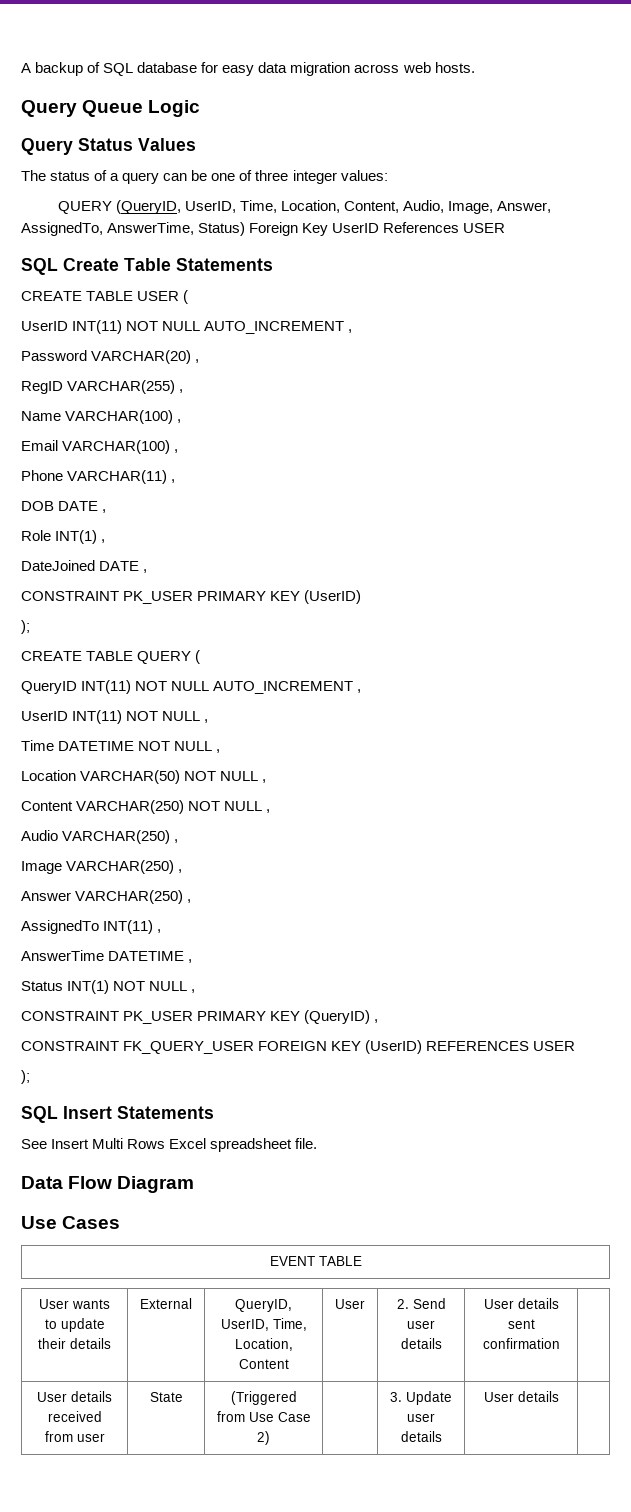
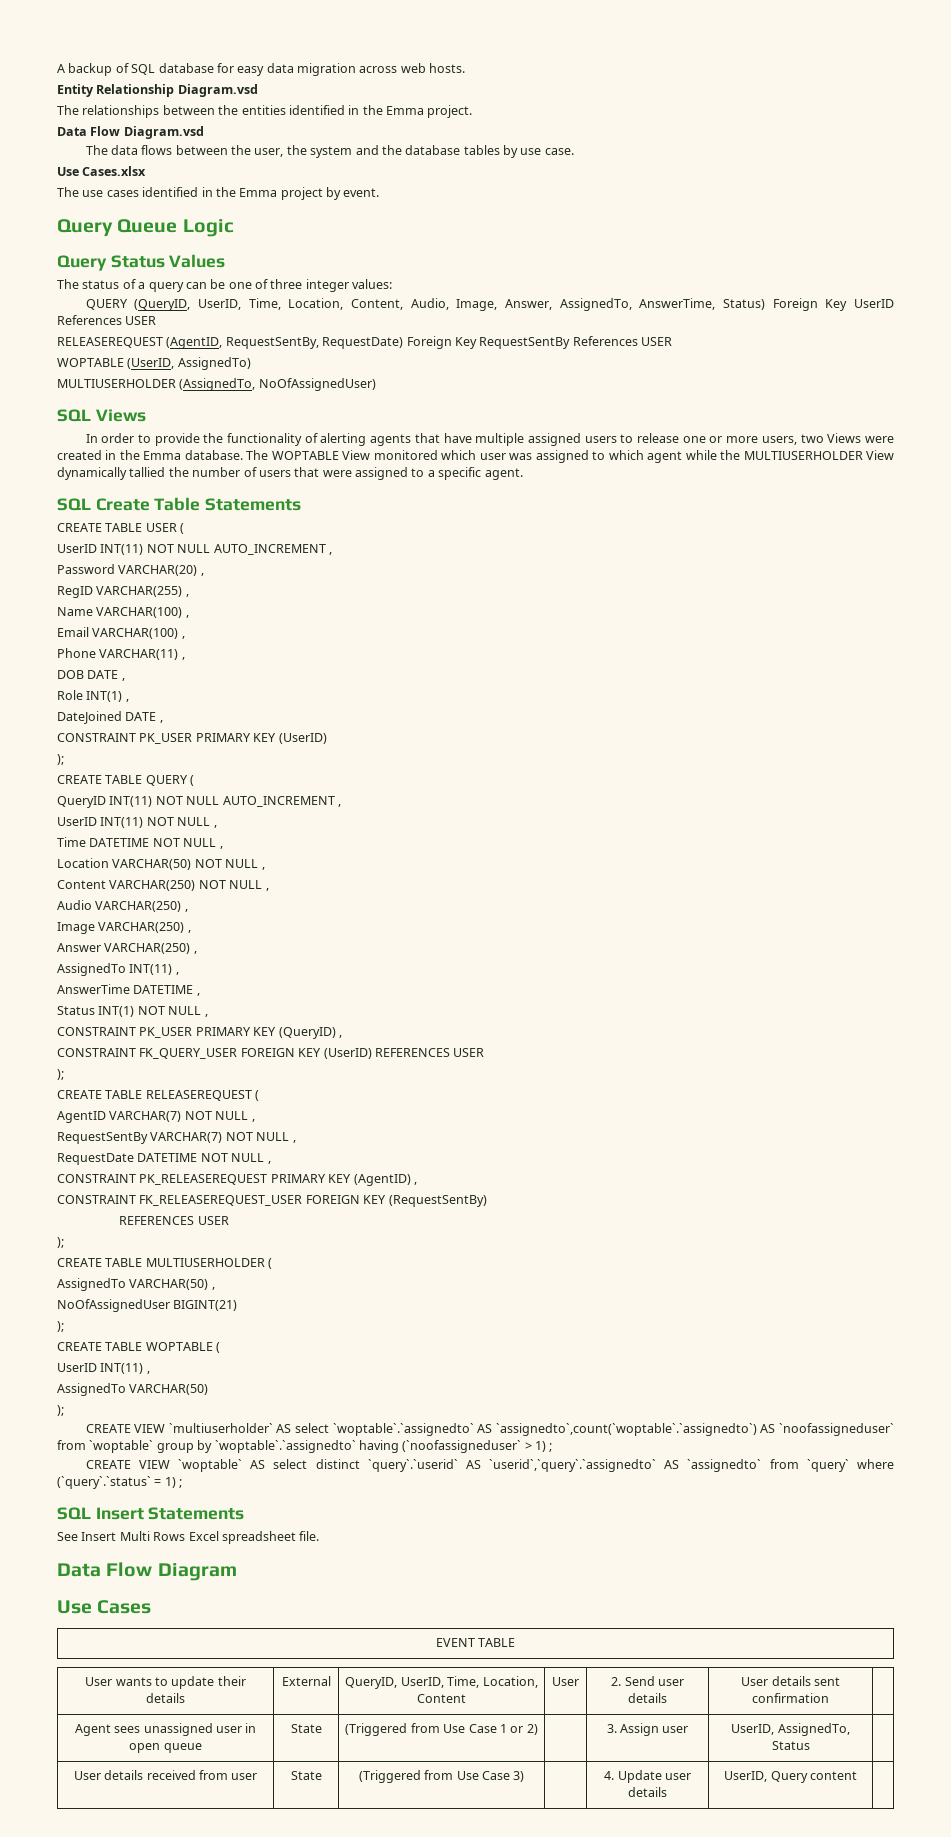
+ Entity Relationship Diagram.vsd
+ The relationships between the entities identified in the Emma project.
+ Data Flow Diagram.vsd
+ The data flows between the user, the system and the database tables by use case.
+ Use Cases.xlsx
+ The use cases identified in the Emma project by event.
+ RELEASEREQUEST (AgentID, RequestSentBy, RequestDate) Foreign Key RequestSentBy References USER
+ WOPTABLE (UserID, AssignedTo)
+ MULTIUSERHOLDER (AssignedTo, NoOfAssignedUser)
+ SQL Views
+ In order to provide the functionality of alerting agents that have multiple assigned users to release one or more users, two Views were created in the Emma database. The WOPTABLE View monitored which user was assigned to which agent while the MULTIUSERHOLDER View dynamically tallied the number of users that were assigned to a specific agent.
+ CREATE TABLE RELEASEREQUEST (
+ AgentID VARCHAR(7) NOT NULL ,
+ RequestSentBy VARCHAR(7) NOT NULL ,
+ RequestDate DATETIME NOT NULL ,
+ CONSTRAINT PK_RELEASEREQUEST PRIMARY KEY (AgentID) ,
+ CONSTRAINT FK_RELEASEREQUEST_USER FOREIGN KEY (RequestSentBy)
+ REFERENCES USER
+ );
+ CREATE TABLE MULTIUSERHOLDER (
+ AssignedTo VARCHAR(50) ,
+ NoOfAssignedUser BIGINT(21)
+ );
+ CREATE TABLE WOPTABLE (
+ UserID INT(11) ,
+ AssignedTo VARCHAR(50)
+ );
+ CREATE VIEW `multiuserholder` AS select `woptable`.`assignedto` AS `assignedto`,count(`woptable`.`assignedto`) AS `noofassigneduser` from `woptable` group by `woptable`.`assignedto` having (`noofassigneduser` > 1) ;
+ CREATE VIEW `woptable` AS select distinct `query`.`userid` AS `userid`,`query`.`assignedto` AS `assignedto` from `query` where (`query`.`status` = 1) ;
+ Agent sees unassigned user in open queue | State | (Triggered from Use Case 1 or 2) | | 3. Assign user | UserID, AssignedTo, Status |
- User details received from user | State | (Triggered from Use Case 2) | | 3. Update user details | User details |
+ User details received from user | State | (Triggered from Use Case 3) | | 4. Update user details | UserID, Query content |

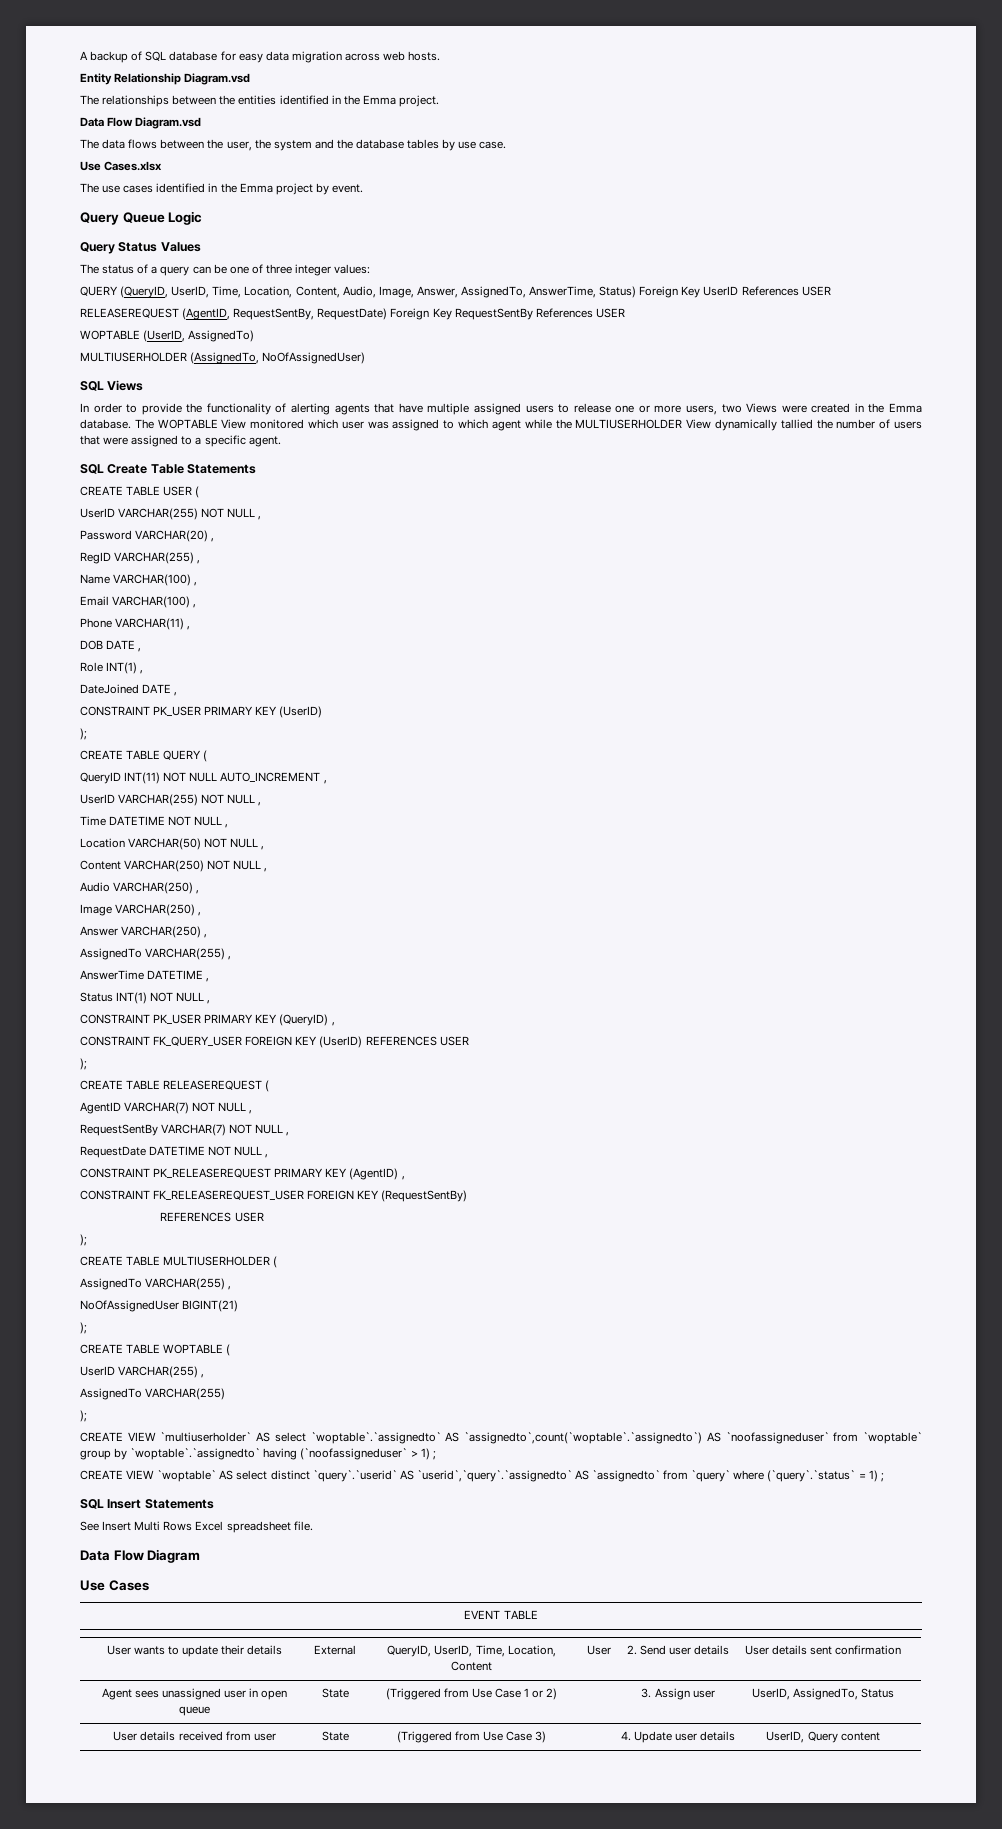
  CREATE TABLE USER (
- UserID INT(11) NOT NULL AUTO_INCREMENT ,
+ UserID VARCHAR(255) NOT NULL ,
  QueryID INT(11) NOT NULL AUTO_INCREMENT ,
- UserID INT(11) NOT NULL ,
+ UserID VARCHAR(255) NOT NULL ,
  Answer VARCHAR(250) ,
- AssignedTo INT(11) ,
+ AssignedTo VARCHAR(255) ,
  CREATE TABLE MULTIUSERHOLDER (
- AssignedTo VARCHAR(50) ,
+ AssignedTo VARCHAR(255) ,
- UserID INT(11) ,
- AssignedTo VARCHAR(50)
+ UserID VARCHAR(255) ,
+ AssignedTo VARCHAR(255)

